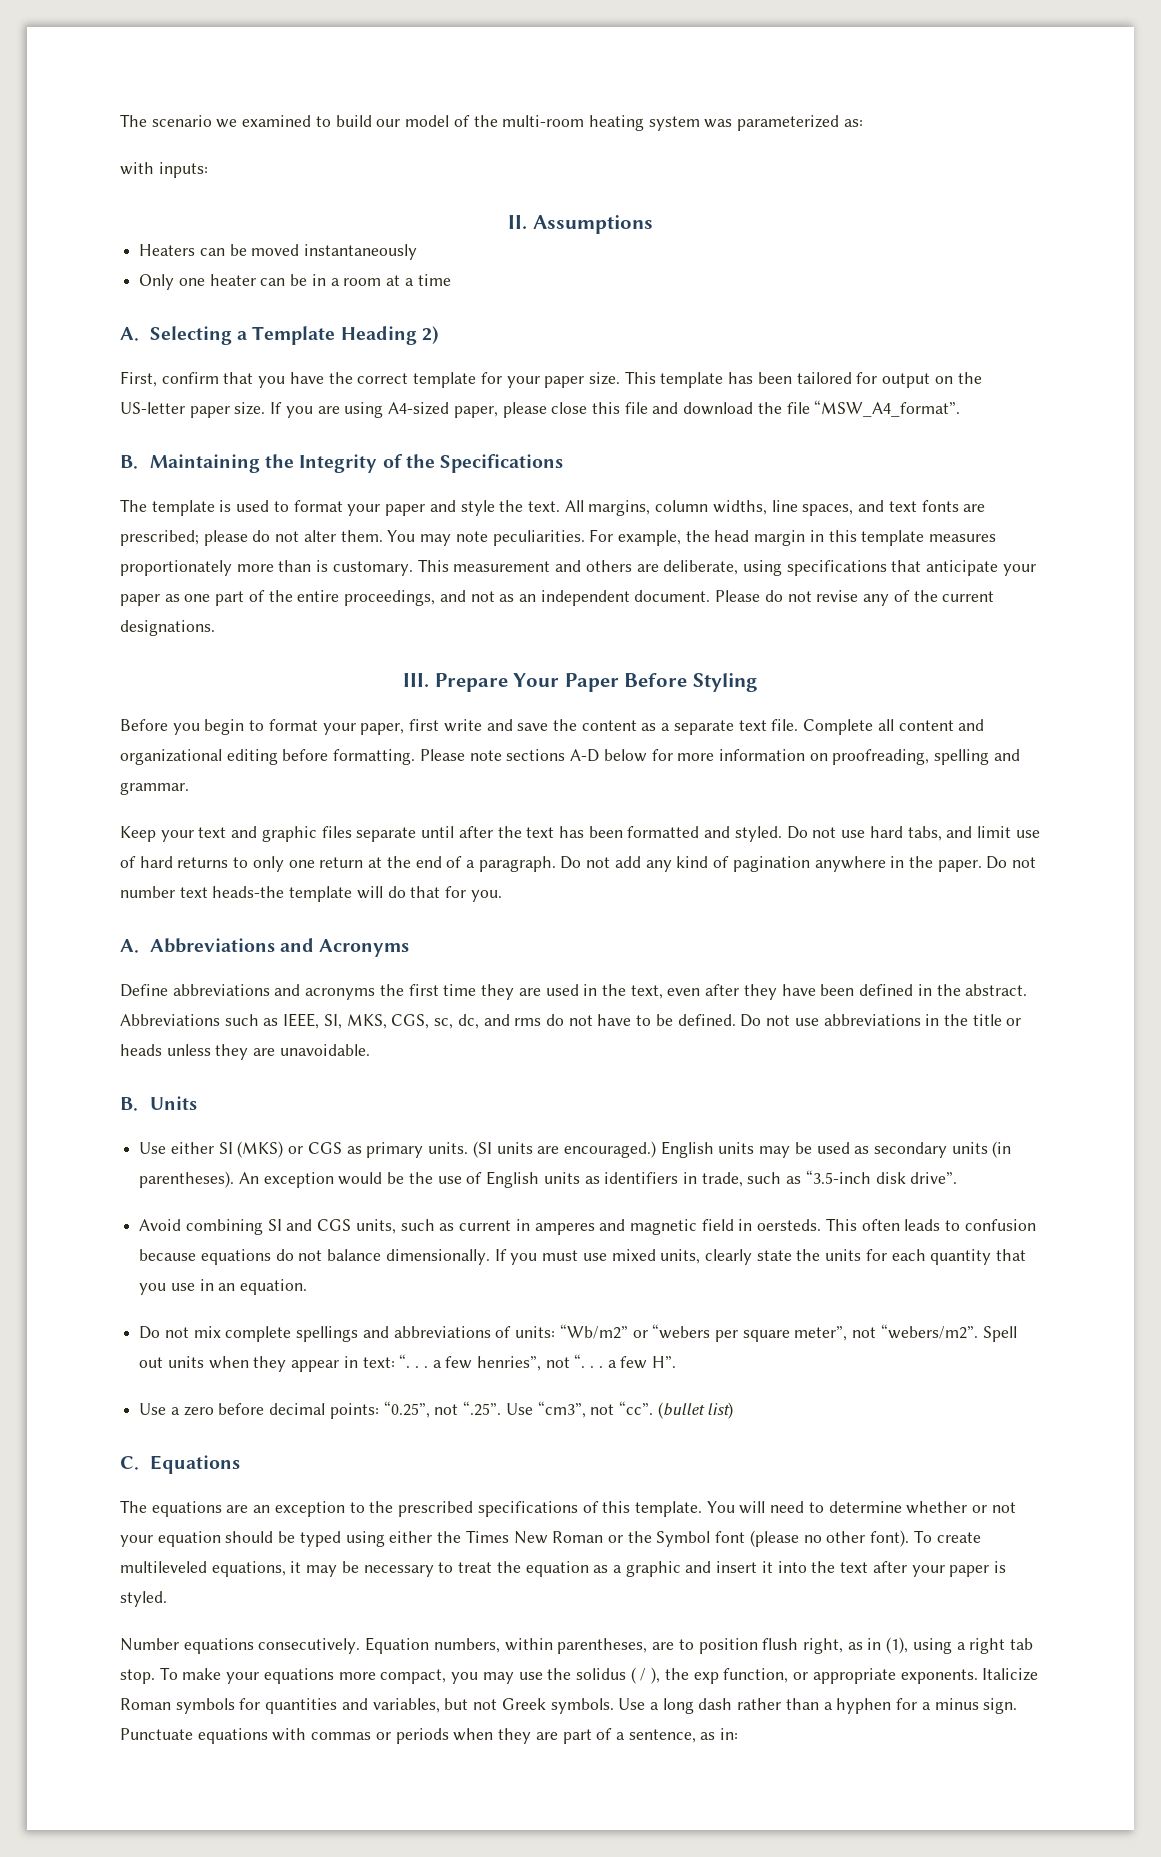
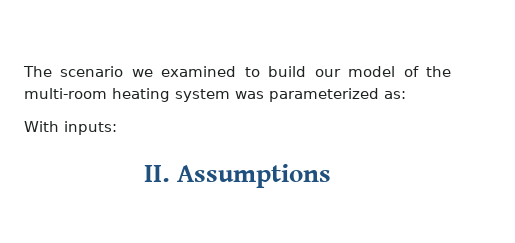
- with inputs:
+ With inputs:
- Heaters can be moved instantaneously
- Only one heater can be in a room at a time
- A. Selecting a Template Heading 2)
- First, confirm that you have the correct template for your paper size. This template has been tailored for output on the US-letter paper size. If you are using A4-sized paper, please close this file and download the file “MSW_A4_format”.
- B. Maintaining the Integrity of the Specifications
- The template is used to format your paper and style the text. All margins, column widths, line spaces, and text fonts are prescribed; please do not alter them. You may note peculiarities. For example, the head margin in this template measures proportionately more than is customary. This measurement and others are deliberate, using specifications that anticipate your paper as one part of the entire proceedings, and not as an independent document. Please do not revise any of the current designations.
- III. Prepare Your Paper Before Styling
- Before you begin to format your paper, first write and save the content as a separate text file. Complete all content and organizational editing before formatting. Please note sections A-D below for more information on proofreading, spelling and grammar.
- Keep your text and graphic files separate until after the text has been formatted and styled. Do not use hard tabs, and limit use of hard returns to only one return at the end of a paragraph. Do not add any kind of pagination anywhere in the paper. Do not number text heads-the template will do that for you.
- A. Abbreviations and Acronyms
- Define abbreviations and acronyms the first time they are used in the text, even after they have been defined in the abstract. Abbreviations such as IEEE, SI, MKS, CGS, sc, dc, and rms do not have to be defined. Do not use abbreviations in the title or heads unless they are unavoidable.
- B. Units
- Use either SI (MKS) or CGS as primary units. (SI units are encouraged.) English units may be used as secondary units (in parentheses). An exception would be the use of English units as identifiers in trade, such as “3.5-inch disk drive”.
- Avoid combining SI and CGS units, such as current in amperes and magnetic field in oersteds. This often leads to confusion because equations do not balance dimensionally. If you must use mixed units, clearly state the units for each quantity that you use in an equation.
- Do not mix complete spellings and abbreviations of units: “Wb/m2” or “webers per square meter”, not “webers/m2”. Spell out units when they appear in text: “. . . a few henries”, not “. . . a few H”.
- Use a zero before decimal points: “0.25”, not “.25”. Use “cm3”, not “cc”. (bullet list)
- C. Equations
- The equations are an exception to the prescribed specifications of this template. You will need to determine whether or not your equation should be typed using either the Times New Roman or the Symbol font (please no other font). To create multileveled equations, it may be necessary to treat the equation as a graphic and insert it into the text after your paper is styled.
- Number equations consecutively. Equation numbers, within parentheses, are to position flush right, as in (1), using a right tab stop. To make your equations more compact, you may use the solidus ( / ), the exp function, or appropriate exponents. Italicize Roman symbols for quantities and variables, but not Greek symbols. Use a long dash rather than a hyphen for a minus sign. Punctuate equations with commas or periods when they are part of a sentence, as in:

